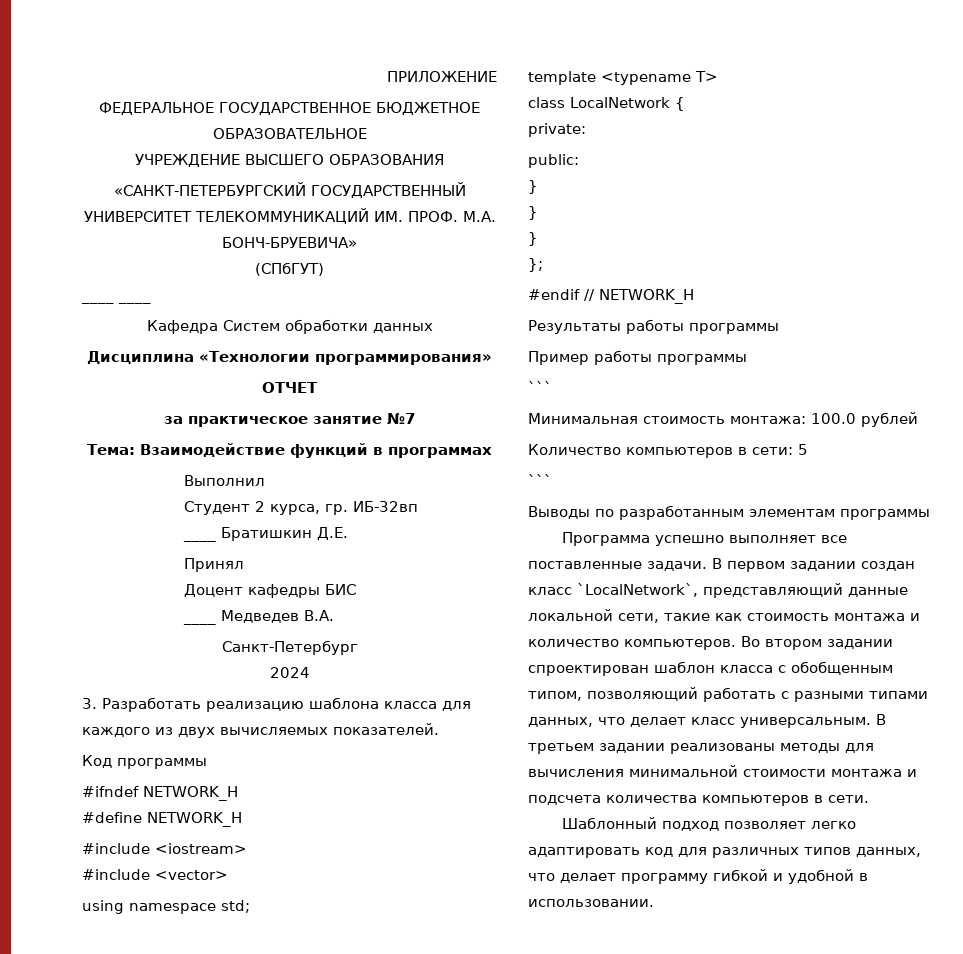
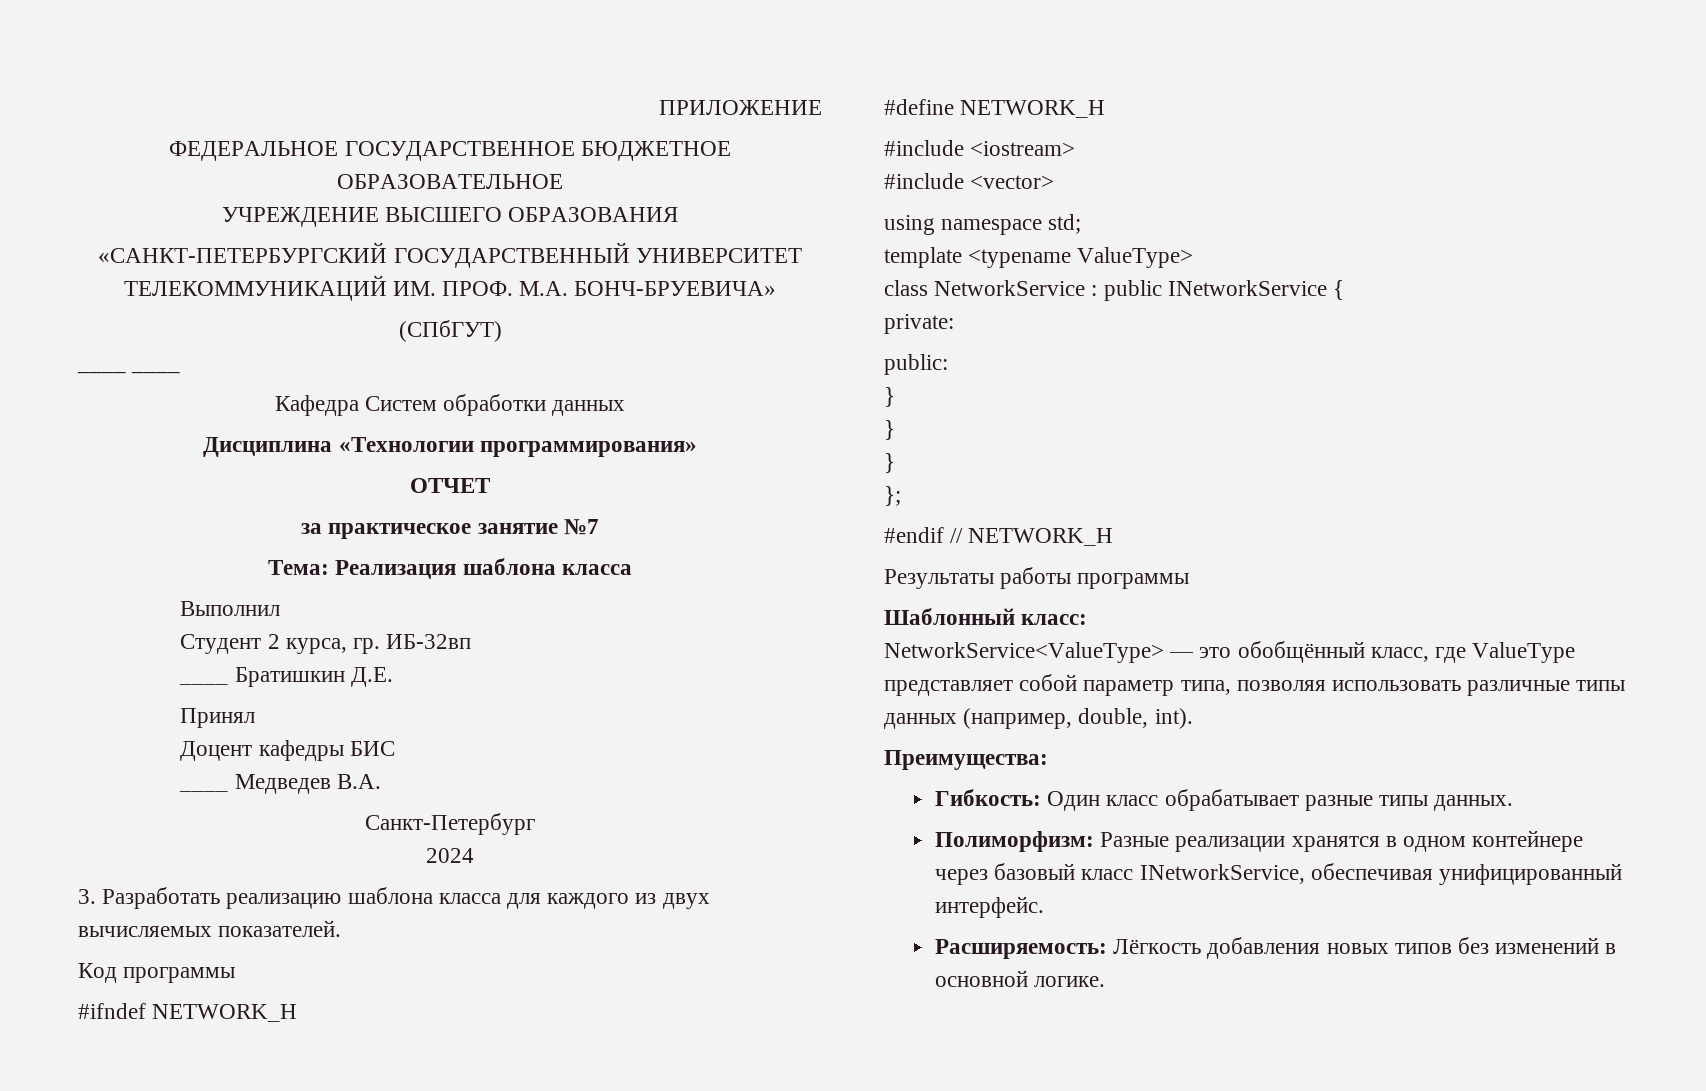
- Тема: Взаимодействие функций в программах
+ Тема: Реализация шаблона класса
- template <typename T>
+ template <typename ValueType>
- class LocalNetwork {
+ class NetworkService : public INetworkService {
- Пример работы программы
- ```
- Минимальная стоимость монтажа: 100.0 рублей
- Количество компьютеров в сети: 5
- ```
- Выводы по разработанным элементам программы
- Программа успешно выполняет все поставленные задачи. В первом задании создан класс `LocalNetwork`, представляющий данные локальной сети, такие как стоимость монтажа и количество компьютеров. Во втором задании спроектирован шаблон класса с обобщенным типом, позволяющий работать с разными типами данных, что делает класс универсальным. В третьем задании реализованы методы для вычисления минимальной стоимости монтажа и подсчета количества компьютеров в сети.
- Шаблонный подход позволяет легко адаптировать код для различных типов данных, что делает программу гибкой и удобной в использовании.
+ Шаблонный класс:
+ NetworkService<ValueType> — это обобщённый класс, где ValueType представляет собой параметр типа, позволяя использовать различные типы данных (например, double, int).
+ Преимущества:
+ Гибкость: Один класс обрабатывает разные типы данных.
+ Полиморфизм: Разные реализации хранятся в одном контейнере через базовый класс INetworkService, обеспечивая унифицированный интерфейс.
+ Расширяемость: Лёгкость добавления новых типов без изменений в основной логике.

